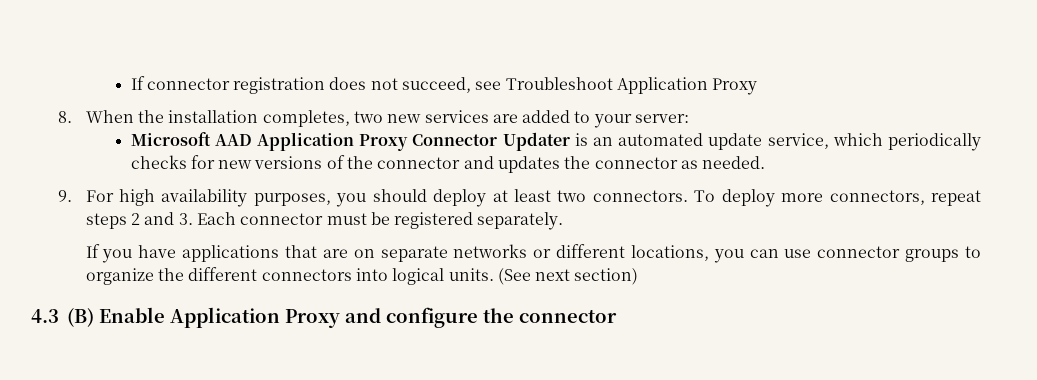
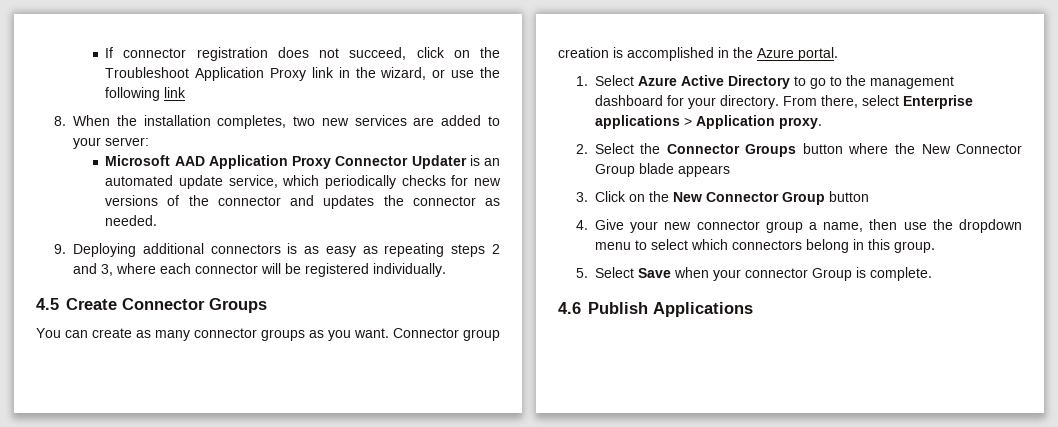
- If connector registration does not succeed, see Troubleshoot Application Proxy
+ If connector registration does not succeed, click on the Troubleshoot Application Proxy link in the wizard, or use the following link
- 9. For high availability purposes, you should deploy at least two connectors. To deploy more connectors, repeat steps 2 and 3. Each connector must be registered separately.
- If you have applications that are on separate networks or different locations, you can use connector groups to organize the different connectors into logical units. (See next section)
- 4.3 (B) Enable Application Proxy and configure the connector
+ 9. Deploying additional connectors is as easy as repeating steps 2 and 3, where each connector will be registered individually.
+ 4.5 Create Connector Groups
+ You can create as many connector groups as you want. Connector group creation is accomplished in the Azure portal.
+ 1. Select Azure Active Directory to go to the management dashboard for your directory. From there, select Enterprise applications > Application proxy.
+ 2. Select the Connector Groups button where the New Connector Group blade appears
+ 3. Click on the New Connector Group button
+ 4. Give your new connector group a name, then use the dropdown menu to select which connectors belong in this group.
+ 5. Select Save when your connector Group is complete.
+ 4.6 Publish Applications

